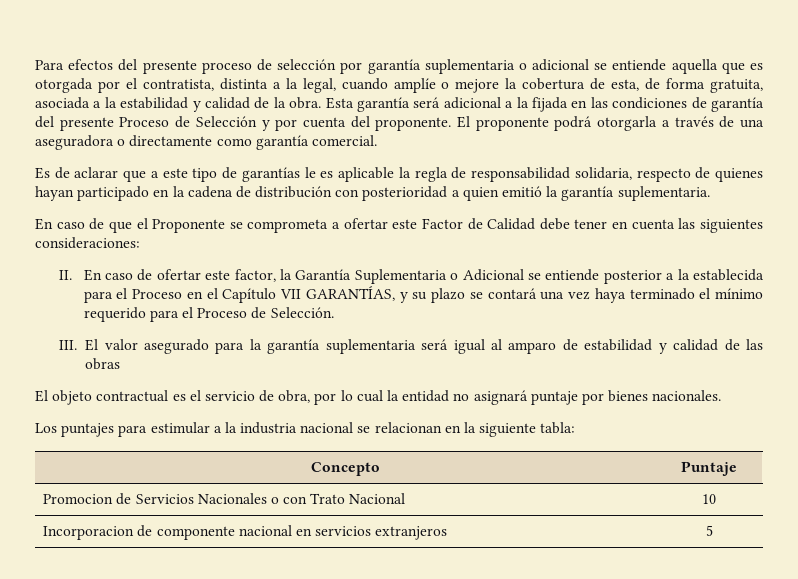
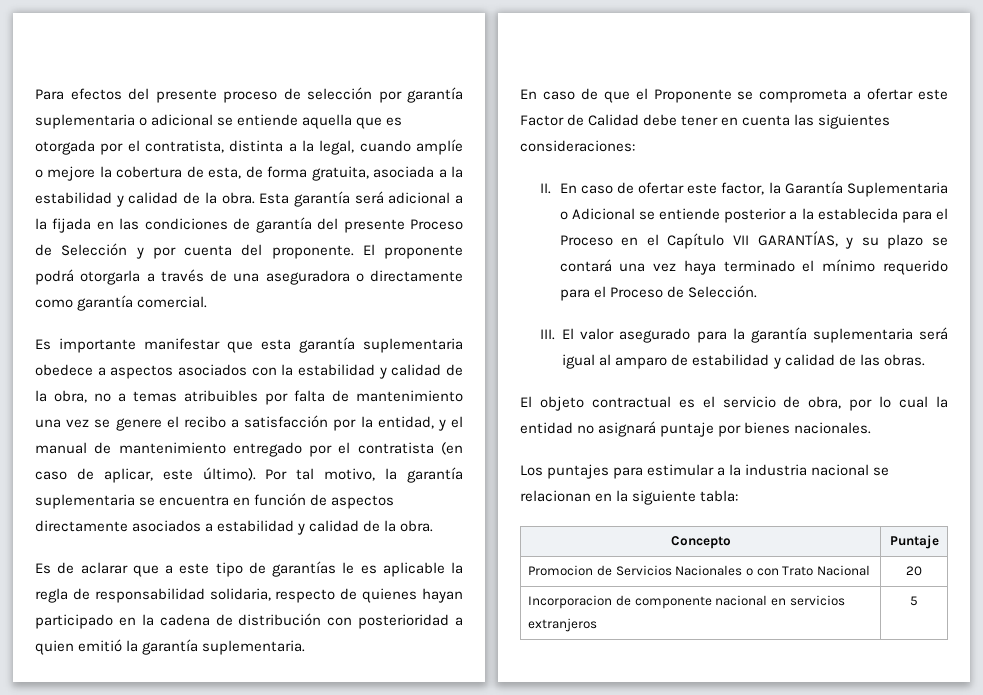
+ Es importante manifestar que esta garantía suplementaria obedece a aspectos asociados con la estabilidad y calidad de la obra, no a temas atribuibles por falta de mantenimiento una vez se genere el recibo a satisfacción por la entidad, y el manual de mantenimiento entregado por el contratista (en caso de aplicar, este último). Por tal motivo, la garantía suplementaria se encuentra en función de aspectos directamente asociados a estabilidad y calidad de la obra.
- III. El valor asegurado para la garantía suplementaria será igual al amparo de estabilidad y calidad de las obras
+ III. El valor asegurado para la garantía suplementaria será igual al amparo de estabilidad y calidad de las obras.
- Promocion de Servicios Nacionales o con Trato Nacional | 10
+ Promocion de Servicios Nacionales o con Trato Nacional | 20

